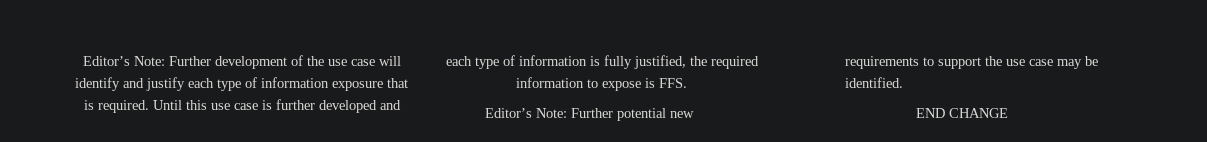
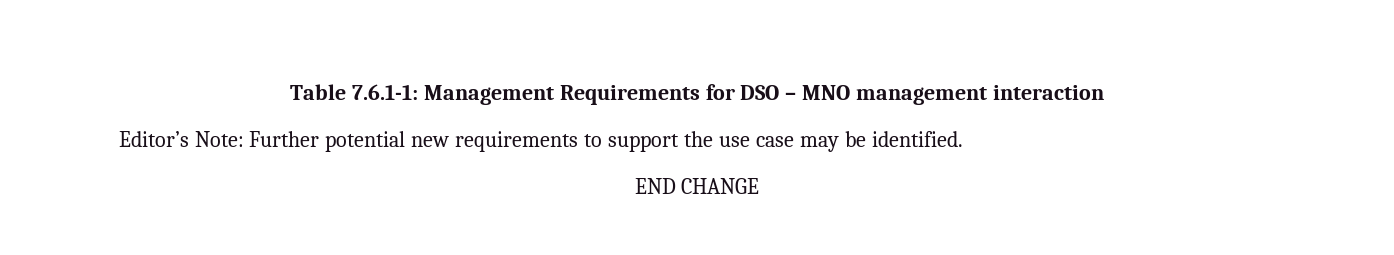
- Editor’s Note: Further development of the use case will identify and justify each type of information exposure that is required. Until this use case is further developed and each type of information is fully justified, the required information to expose is FFS.
+ Table 7.6.1-1: Management Requirements for DSO – MNO management interaction

